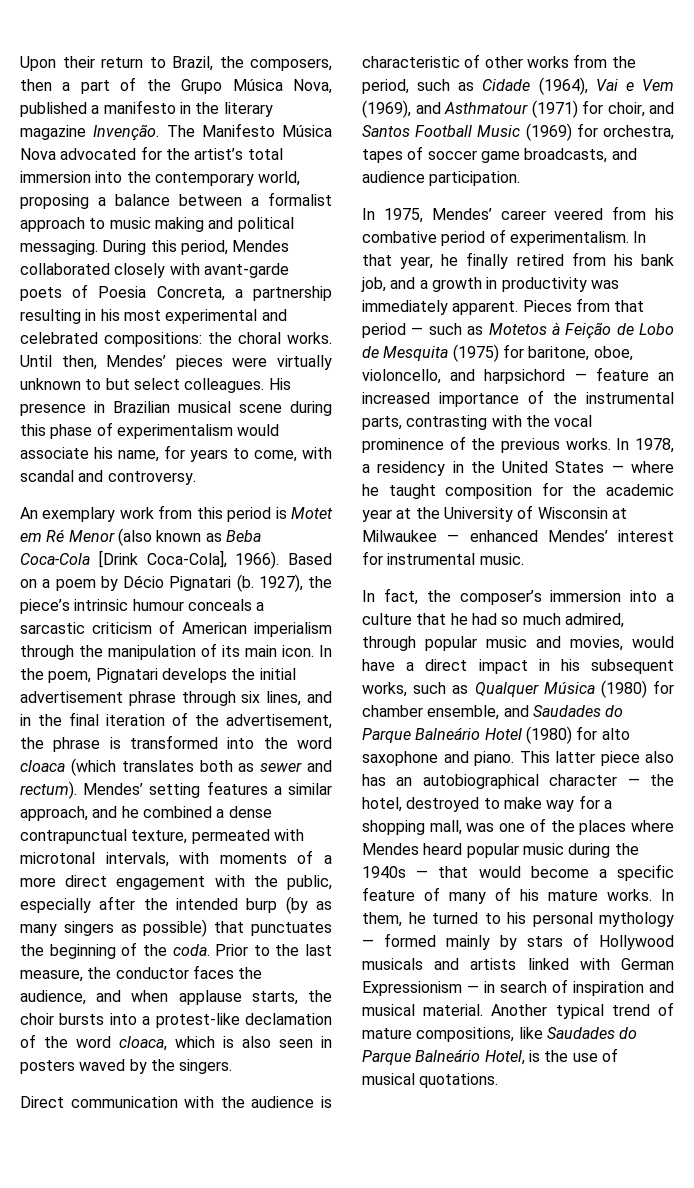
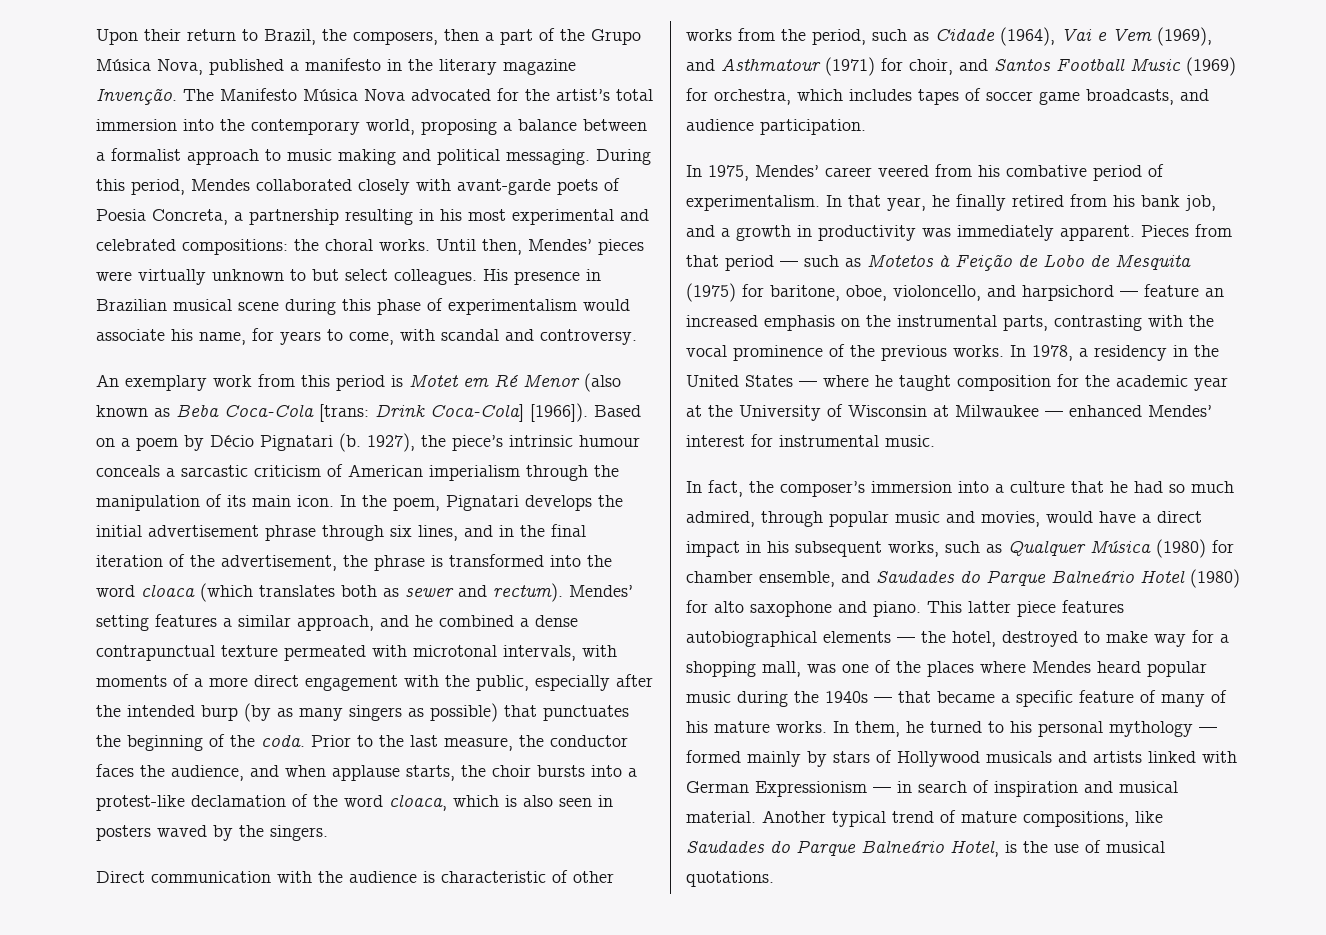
- An exemplary work from this period is Motet em Ré Menor (also known as Beba Coca-Cola [Drink Coca-Cola], 1966).
+ An exemplary work from this period is Motet em Ré Menor (also known as Beba Coca-Cola [trans: Drink Coca-Cola] [1966]).
- Mendes’ setting features a similar approach, and he combined a dense contrapunctual texture, permeated with microtonal intervals, with moments of a more direct engagement with the public, especially after the intended burp (by as many singers as possible) that punctuates the beginning of the coda.
+ Mendes’ setting features a similar approach, and he combined a dense contrapunctual texture permeated with microtonal intervals, with moments of a more direct engagement with the public, especially after the intended burp (by as many singers as possible) that punctuates the beginning of the coda.
- Direct communication with the audience is characteristic of other works from the period, such as Cidade (1964), Vai e Vem (1969), and Asthmatour (1971) for choir, and Santos Football Music (1969) for orchestra, tapes of soccer game broadcasts, and audience participation.
+ Direct communication with the audience is characteristic of other works from the period, such as Cidade (1964), Vai e Vem (1969), and Asthmatour (1971) for choir, and Santos Football Music (1969) for orchestra, which includes tapes of soccer game broadcasts, and audience participation.
- Pieces from that period — such as Motetos à Feição de Lobo de Mesquita (1975) for baritone, oboe, violoncello, and harpsichord — feature an increased importance of the instrumental parts, contrasting with the vocal prominence of the previous works.
+ Pieces from that period — such as Motetos à Feição de Lobo de Mesquita (1975) for baritone, oboe, violoncello, and harpsichord — feature an increased emphasis on the instrumental parts, contrasting with the vocal prominence of the previous works.
- This latter piece also has an autobiographical character — the hotel, destroyed to make way for a shopping mall, was one of the places where Mendes heard popular music during the 1940s — that would become a specific feature of many of his mature works.
+ This latter piece features autobiographical elements — the hotel, destroyed to make way for a shopping mall, was one of the places where Mendes heard popular music during the 1940s — that became a specific feature of many of his mature works.

